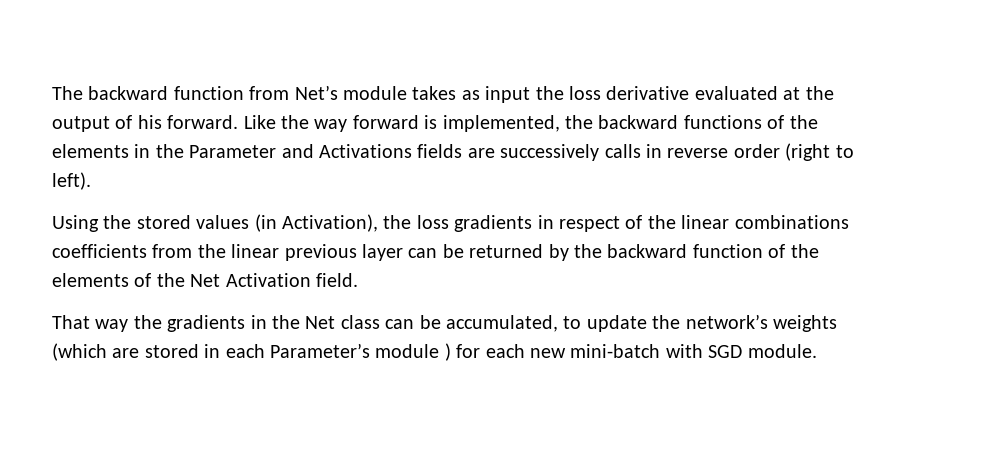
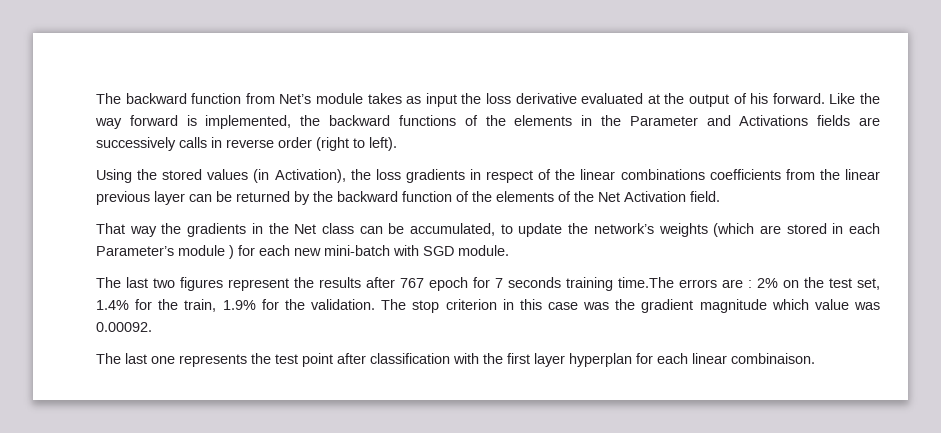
+ The last two figures represent the results after 767 epoch for 7 seconds training time.The errors are : 2% on the test set, 1.4% for the train, 1.9% for the validation. The stop criterion in this case was the gradient magnitude which value was 0.00092.
+ The last one represents the test point after classification with the first layer hyperplan for each linear combinaison.

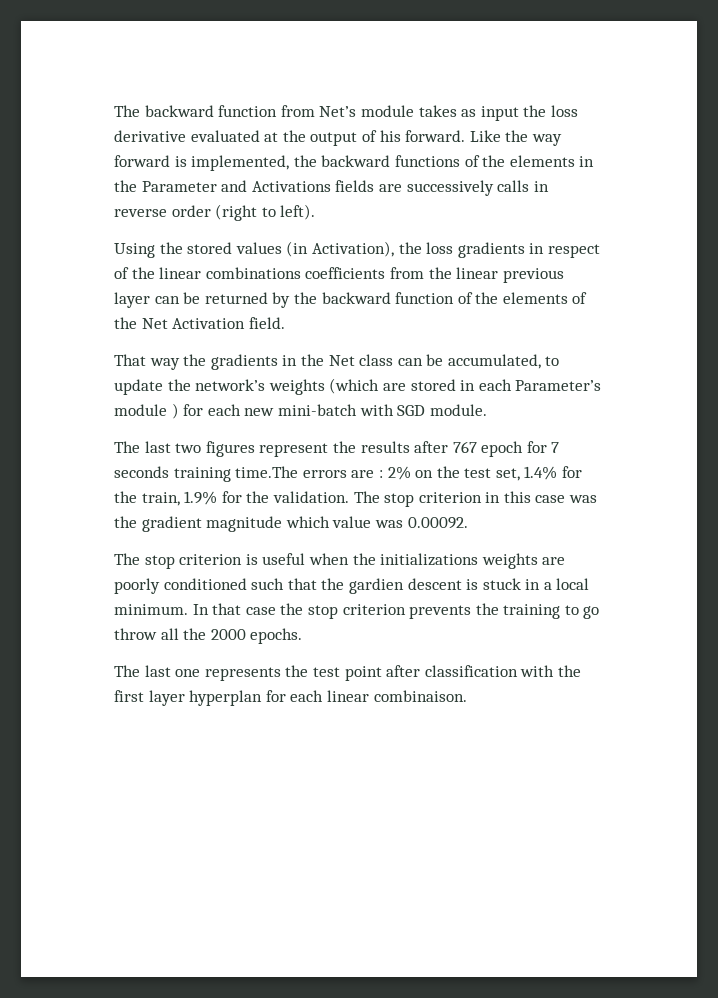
+ The stop criterion is useful when the initializations weights are poorly conditioned such that the gardien descent is stuck in a local minimum. In that case the stop criterion prevents the training to go throw all the 2000 epochs.

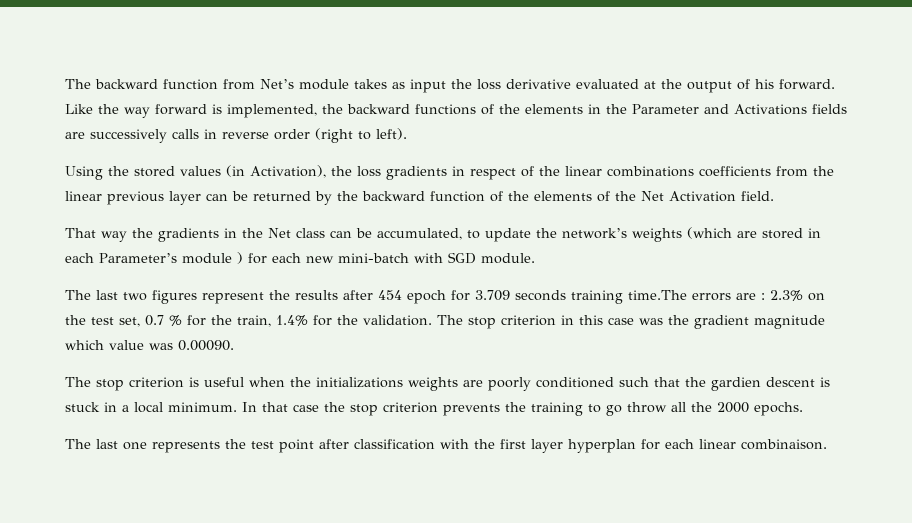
- The last two figures represent the results after 767 epoch for 7 seconds training time.The errors are : 2% on the test set, 1.4% for the train, 1.9% for the validation.
+ The last two figures represent the results after 454 epoch for 3.709 seconds training time.The errors are : 2.3% on the test set, 0.7 % for the train, 1.4% for the validation.
- The stop criterion in this case was the gradient magnitude which value was 0.00092.
+ The stop criterion in this case was the gradient magnitude which value was 0.00090.

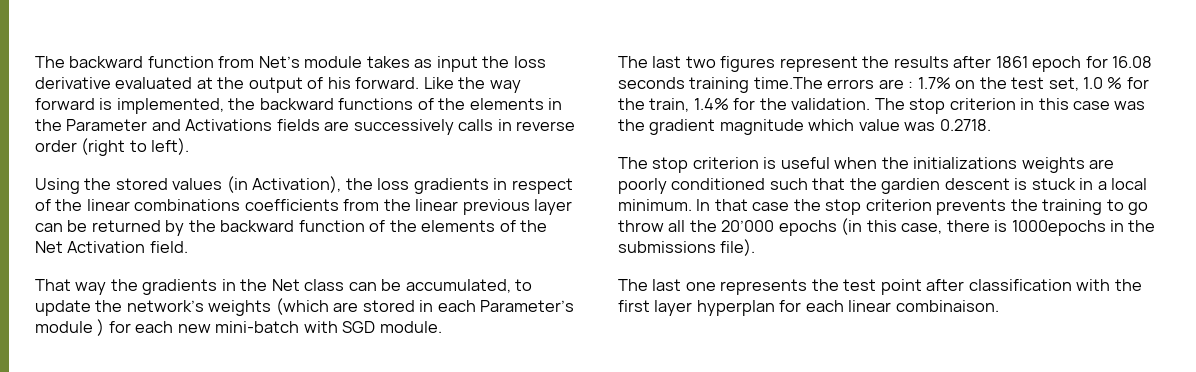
- The last two figures represent the results after 454 epoch for 3.709 seconds training time.The errors are : 2.3% on the test set, 0.7 % for the train, 1.4% for the validation.
+ The last two figures represent the results after 1861 epoch for 16.08 seconds training time.The errors are : 1.7% on the test set, 1.0 % for the train, 1.4% for the validation.
- The stop criterion in this case was the gradient magnitude which value was 0.00090.
+ The stop criterion in this case was the gradient magnitude which value was 0.2718.
- In that case the stop criterion prevents the training to go throw all the 2000 epochs.
+ In that case the stop criterion prevents the training to go throw all the 20’000 epochs (in this case, there is 1000epochs in the submissions file).

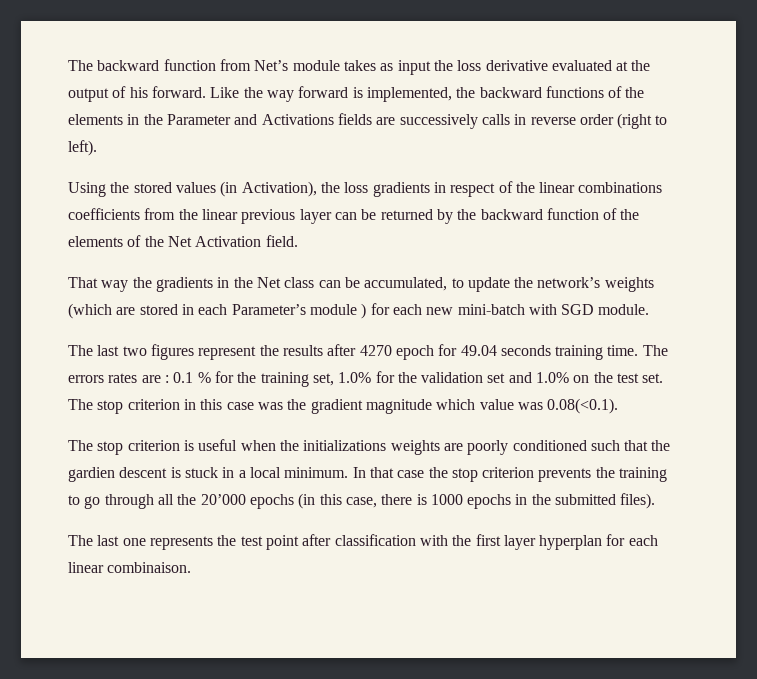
- The last two figures represent the results after 1861 epoch for 16.08 seconds training time.The errors are : 1.7% on the test set, 1.0 % for the train, 1.4% for the validation.
+ The last two figures represent the results after 4270 epoch for 49.04 seconds training time. The errors rates are : 0.1 % for the training set, 1.0% for the validation set and 1.0% on the test set.
- The stop criterion in this case was the gradient magnitude which value was 0.2718.
+ The stop criterion in this case was the gradient magnitude which value was 0.08(<0.1).
- In that case the stop criterion prevents the training to go throw all the 20’000 epochs (in this case, there is 1000epochs in the submissions file).
+ In that case the stop criterion prevents the training to go through all the 20’000 epochs (in this case, there is 1000 epochs in the submitted files).

